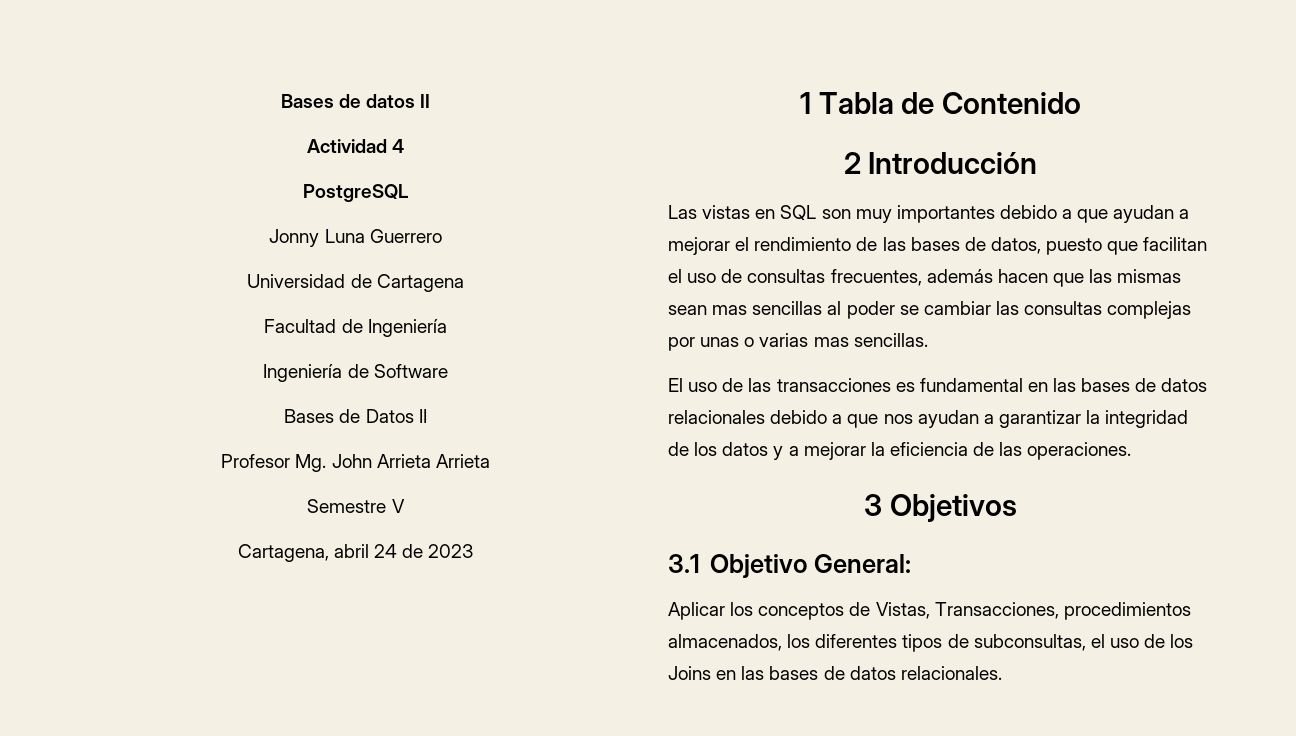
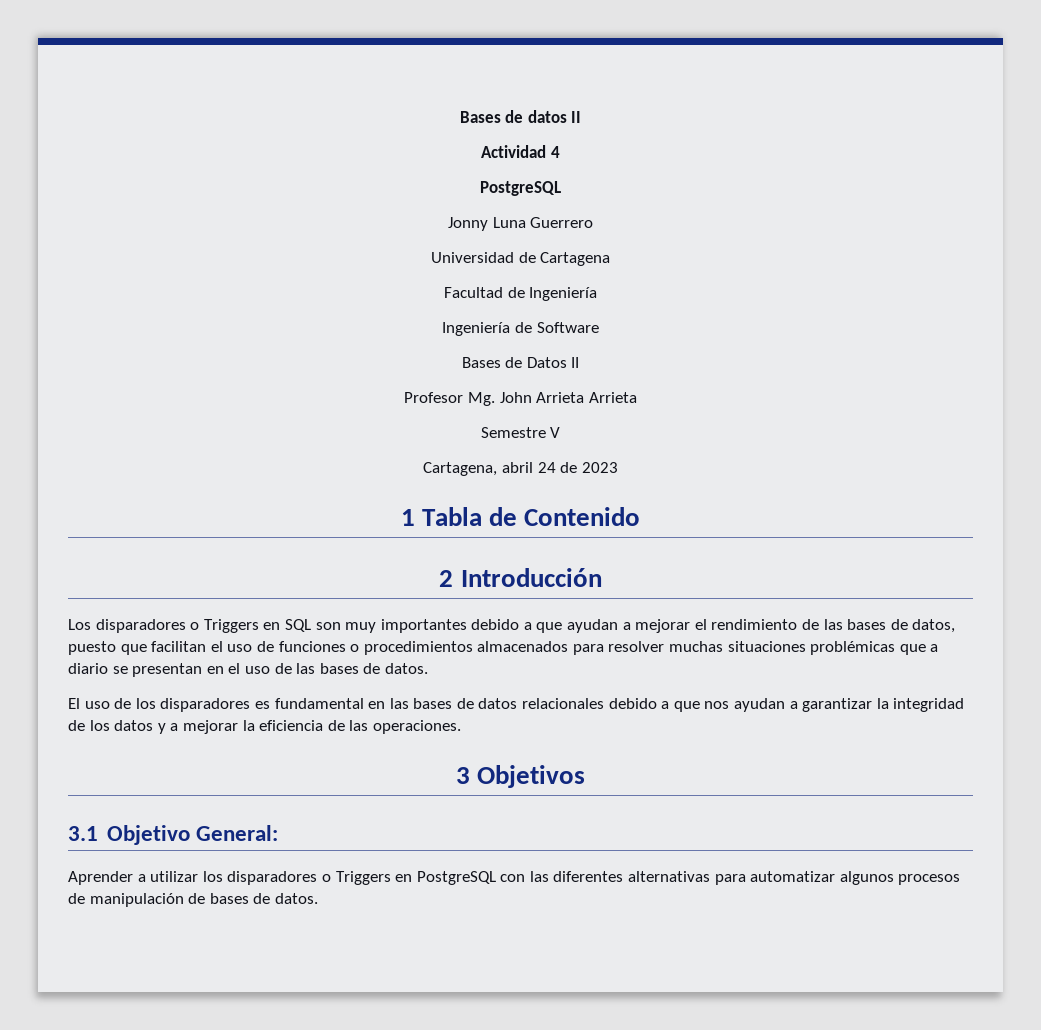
- Las vistas en SQL son muy importantes debido a que ayudan a mejorar el rendimiento de las bases de datos, puesto que facilitan el uso de consultas frecuentes, además hacen que las mismas sean mas sencillas al poder se cambiar las consultas complejas por unas o varias mas sencillas.
+ Los disparadores o Triggers en SQL son muy importantes debido a que ayudan a mejorar el rendimiento de las bases de datos, puesto que facilitan el uso de funciones o procedimientos almacenados para resolver muchas situaciones problémicas que a diario se presentan en el uso de las bases de datos.
- El uso de las transacciones es fundamental en las bases de datos relacionales debido a que nos ayudan a garantizar la integridad de los datos y a mejorar la eficiencia de las operaciones.
+ El uso de los disparadores es fundamental en las bases de datos relacionales debido a que nos ayudan a garantizar la integridad de los datos y a mejorar la eficiencia de las operaciones.
- Aplicar los conceptos de Vistas, Transacciones, procedimientos almacenados, los diferentes tipos de subconsultas, el uso de los Joins en las bases de datos relacionales.
+ Aprender a utilizar los disparadores o Triggers en PostgreSQL con las diferentes alternativas para automatizar algunos procesos de manipulación de bases de datos.

